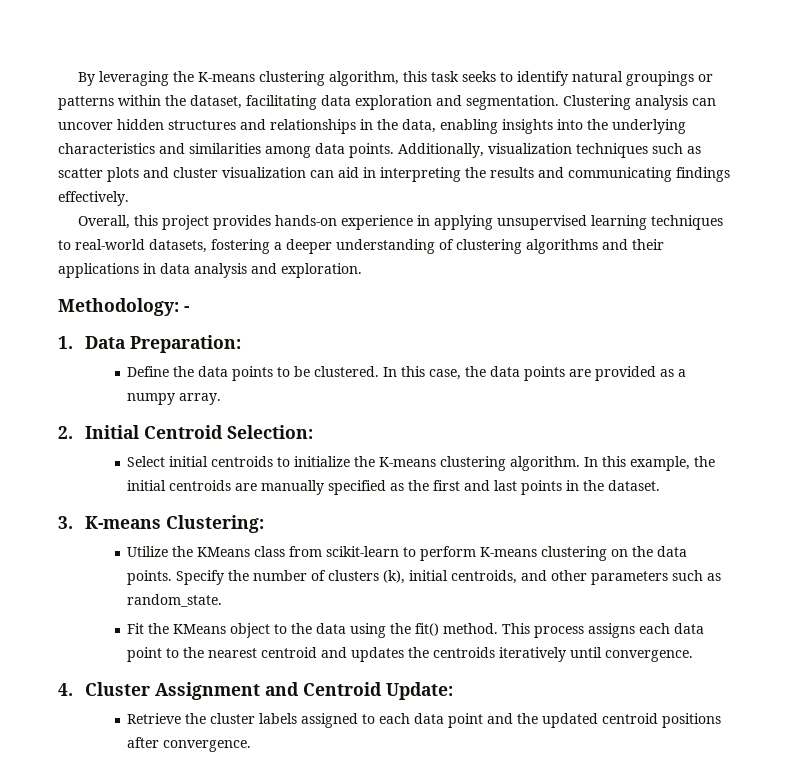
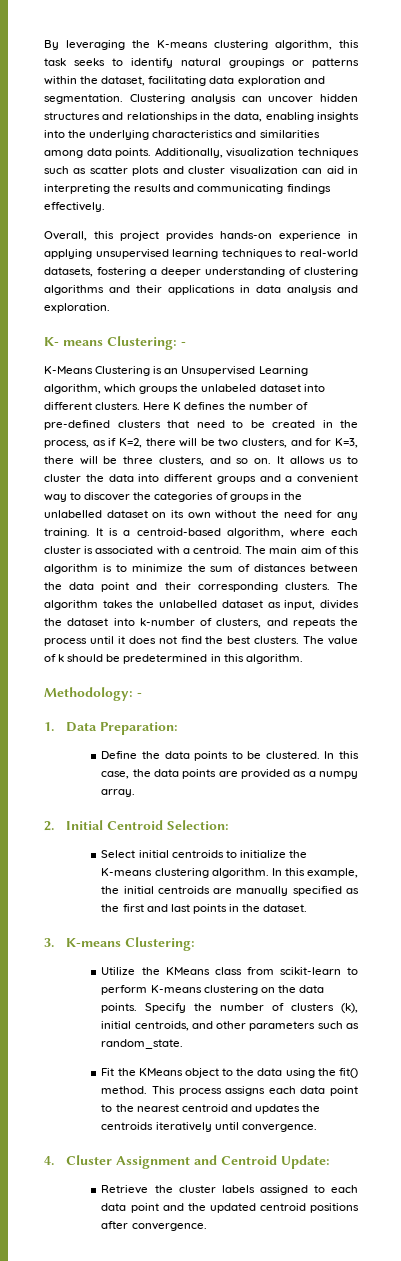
+ K- means Clustering: -
+ K-Means Clustering is an Unsupervised Learning algorithm, which groups the unlabeled dataset into different clusters. Here K defines the number of pre-defined clusters that need to be created in the process, as if K=2, there will be two clusters, and for K=3, there will be three clusters, and so on. It allows us to cluster the data into different groups and a convenient way to discover the categories of groups in the unlabelled dataset on its own without the need for any training. It is a centroid-based algorithm, where each cluster is associated with a centroid. The main aim of this algorithm is to minimize the sum of distances between the data point and their corresponding clusters. The algorithm takes the unlabelled dataset as input, divides the dataset into k-number of clusters, and repeats the process until it does not find the best clusters. The value of k should be predetermined in this algorithm.

